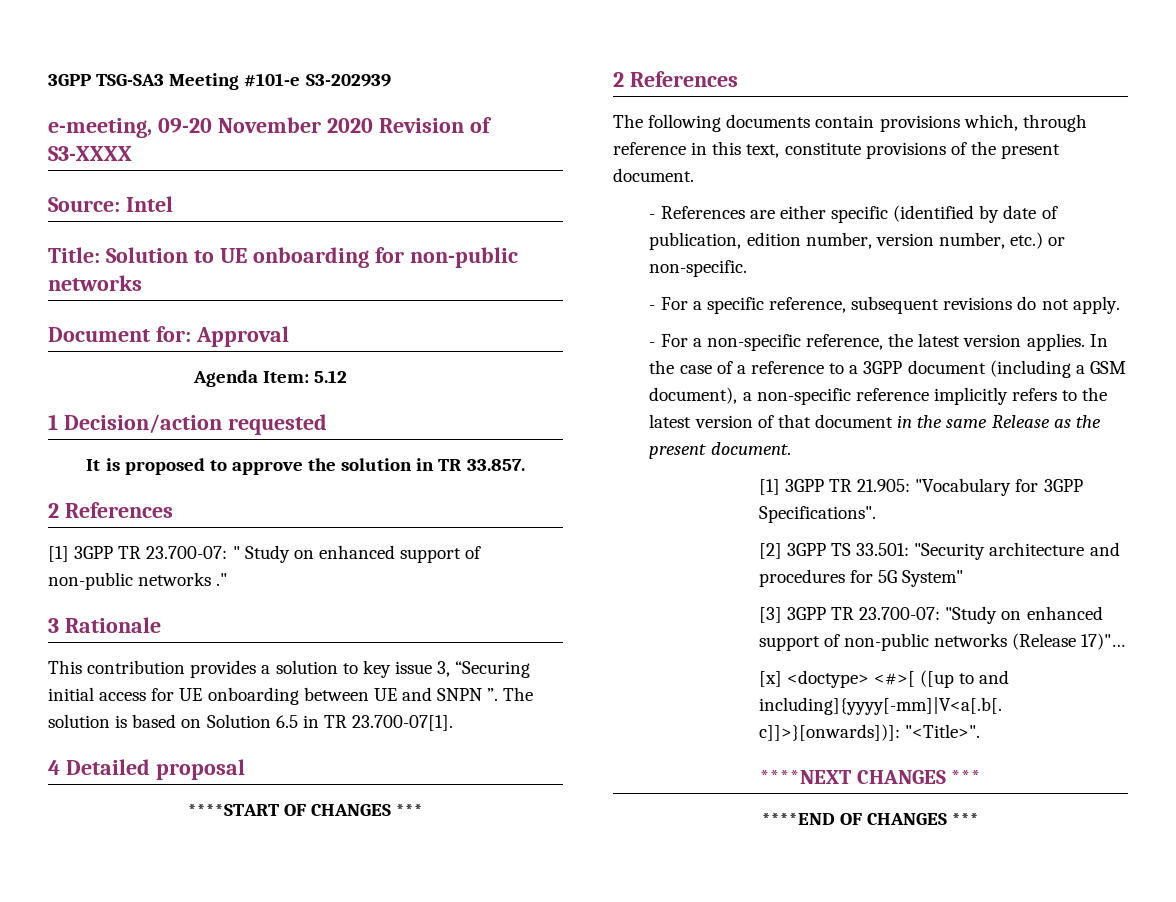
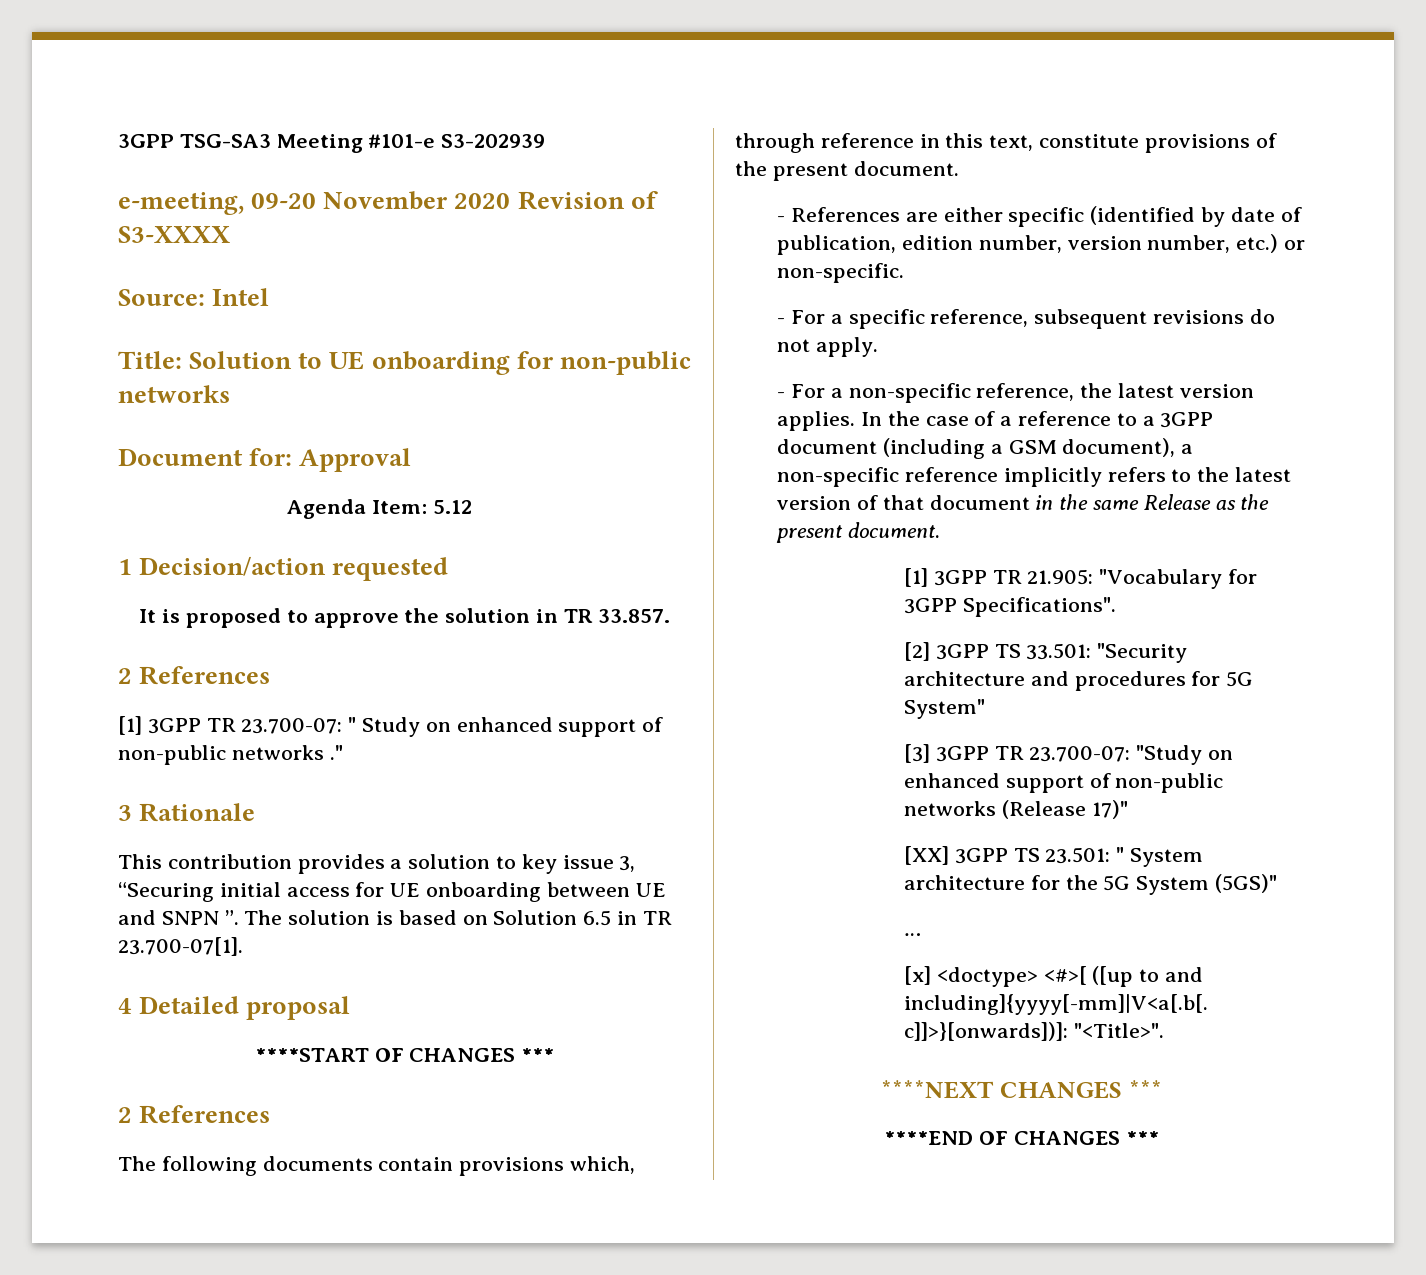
- [3] 3GPP TR 23.700-07: "Study on enhanced support of non-public networks (Release 17)"…
+ [3] 3GPP TR 23.700-07: "Study on enhanced support of non-public networks (Release 17)"
+ [XX] 3GPP TS 23.501: " System architecture for the 5G System (5GS)"
+ …

